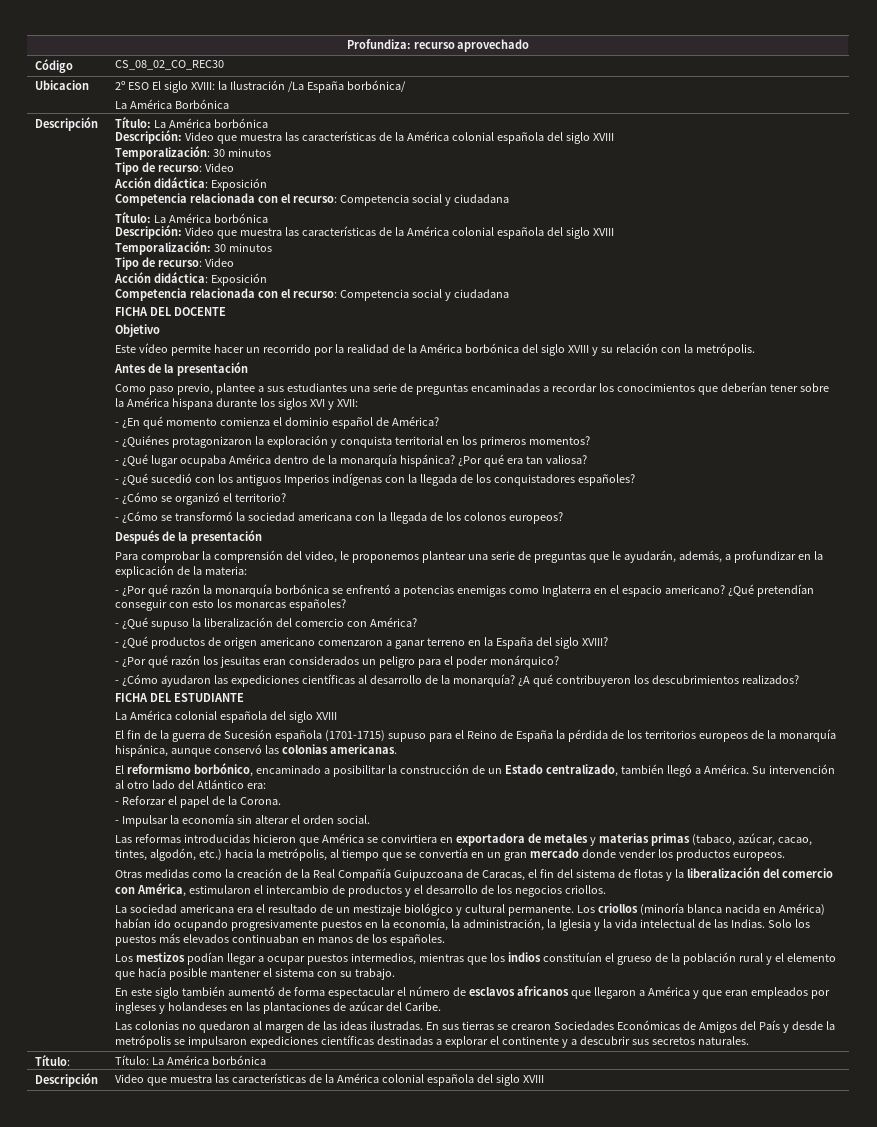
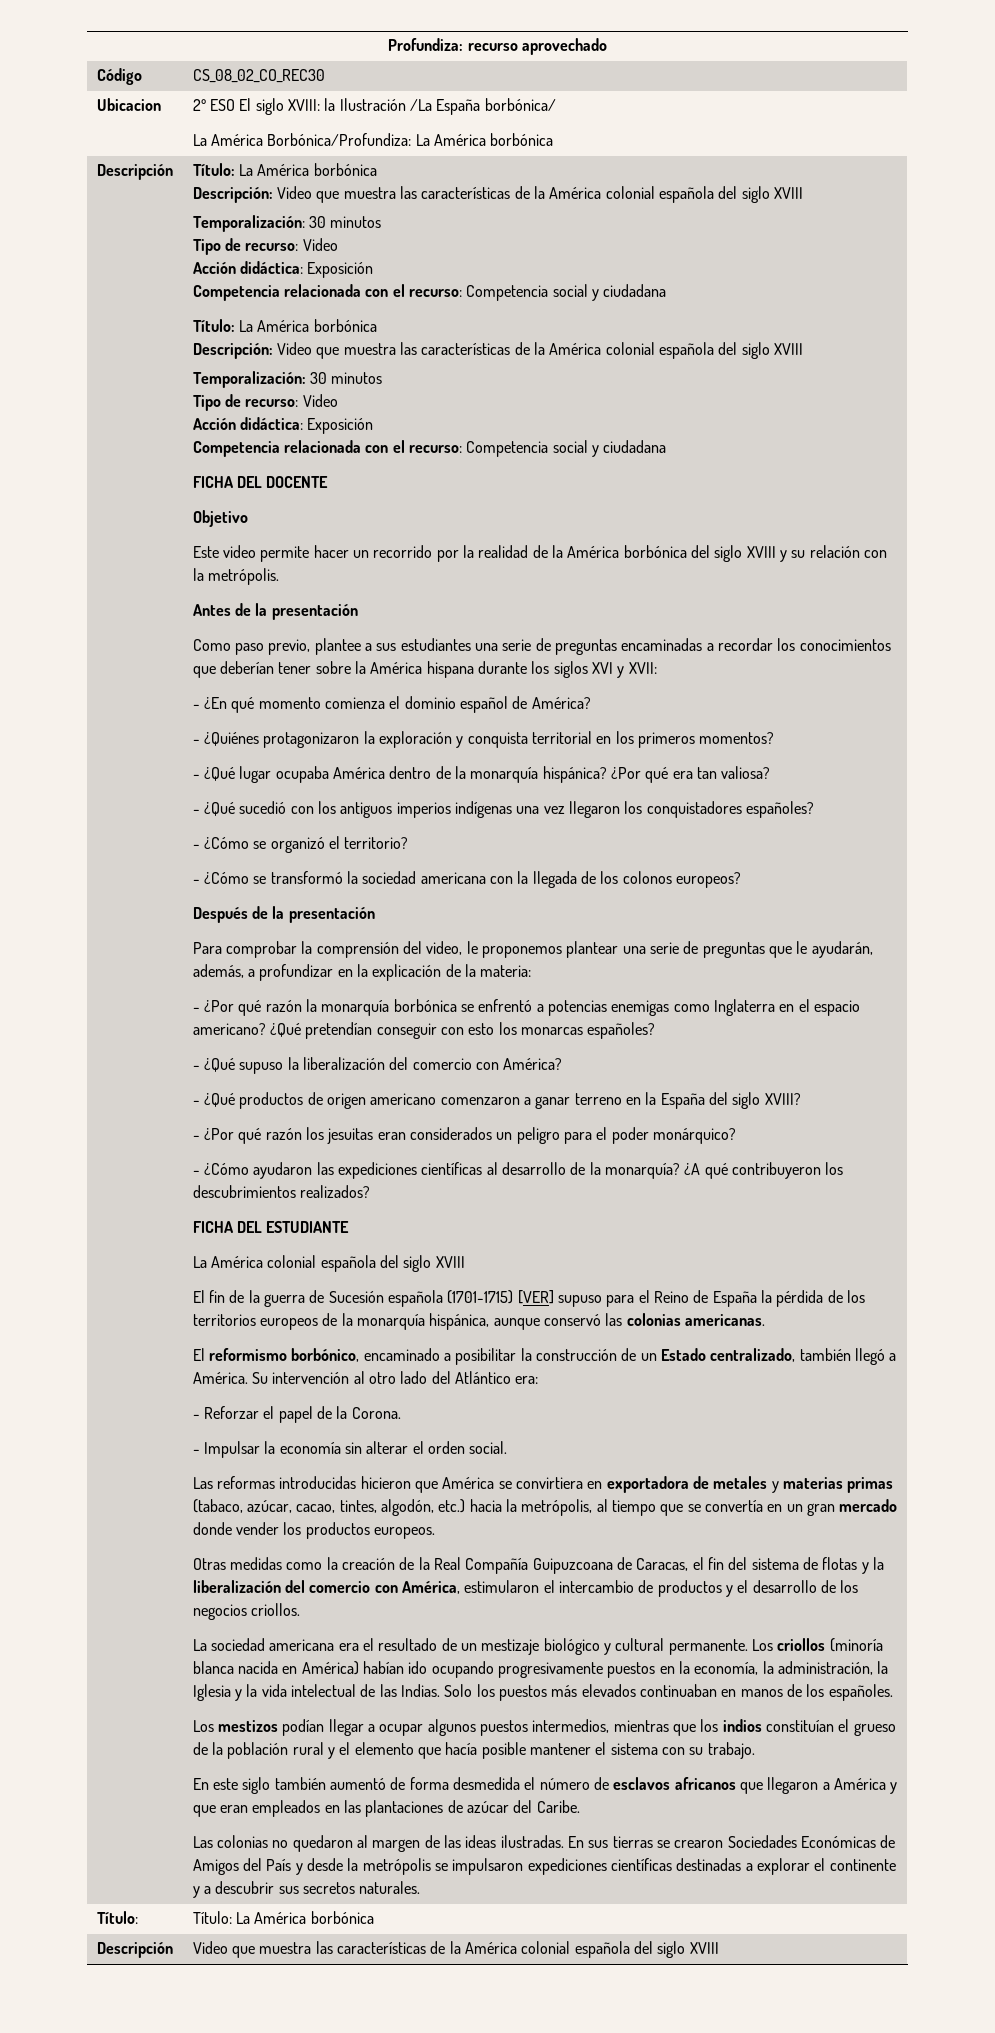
  Ubicacion | 2º ESO El siglo XVIII: la Ilustración /La España borbónica/
- La América Borbónica
+ La América Borbónica/Profundiza: La América borbónica
- Este vídeo permite hacer un recorrido por la realidad de la América borbónica del siglo XVIII y su relación con la metrópolis.
+ Este video permite hacer un recorrido por la realidad de la América borbónica del siglo XVIII y su relación con la metrópolis.
- - ¿Qué sucedió con los antiguos Imperios indígenas con la llegada de los conquistadores españoles?
+ - ¿Qué sucedió con los antiguos imperios indígenas una vez llegaron los conquistadores españoles?
- El fin de la guerra de Sucesión española (1701-1715) supuso para el Reino de España la pérdida de los territorios europeos de la monarquía hispánica, aunque conservó las colonias americanas.
+ El fin de la guerra de Sucesión española (1701-1715) [VER] supuso para el Reino de España la pérdida de los territorios europeos de la monarquía hispánica, aunque conservó las colonias americanas.
- Los mestizos podían llegar a ocupar puestos intermedios, mientras que los indios constituían el grueso de la población rural y el elemento que hacía posible mantener el sistema con su trabajo.
+ Los mestizos podían llegar a ocupar algunos puestos intermedios, mientras que los indios constituían el grueso de la población rural y el elemento que hacía posible mantener el sistema con su trabajo.
- En este siglo también aumentó de forma espectacular el número de esclavos africanos que llegaron a América y que eran empleados por ingleses y holandeses en las plantaciones de azúcar del Caribe.
+ En este siglo también aumentó de forma desmedida el número de esclavos africanos que llegaron a América y que eran empleados en las plantaciones de azúcar del Caribe.

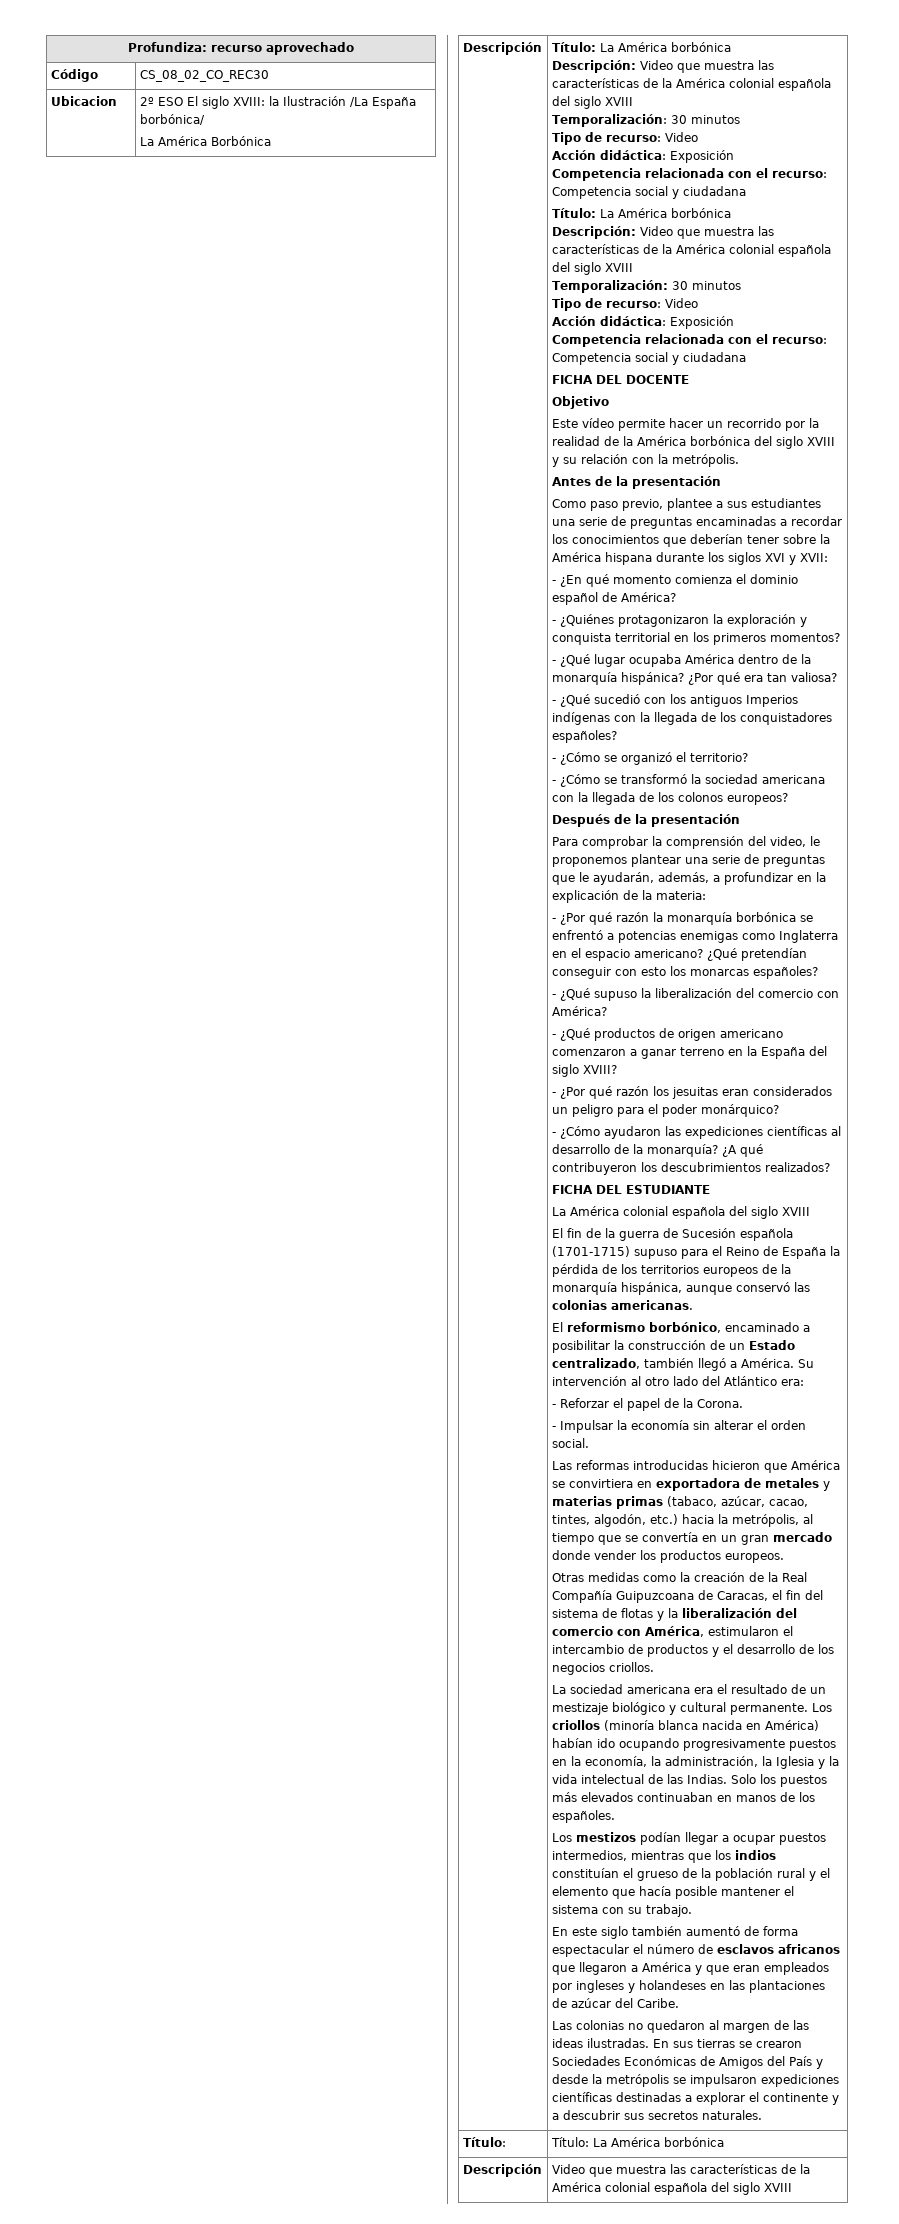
  Ubicacion | 2º ESO El siglo XVIII: la Ilustración /La España borbónica/
- La América Borbónica/Profundiza: La América borbónica
+ La América Borbónica
- Este video permite hacer un recorrido por la realidad de la América borbónica del siglo XVIII y su relación con la metrópolis.
+ Este vídeo permite hacer un recorrido por la realidad de la América borbónica del siglo XVIII y su relación con la metrópolis.
- - ¿Qué sucedió con los antiguos imperios indígenas una vez llegaron los conquistadores españoles?
+ - ¿Qué sucedió con los antiguos Imperios indígenas con la llegada de los conquistadores españoles?
- El fin de la guerra de Sucesión española (1701-1715) [VER] supuso para el Reino de España la pérdida de los territorios europeos de la monarquía hispánica, aunque conservó las colonias americanas.
+ El fin de la guerra de Sucesión española (1701-1715) supuso para el Reino de España la pérdida de los territorios europeos de la monarquía hispánica, aunque conservó las colonias americanas.
- Los mestizos podían llegar a ocupar algunos puestos intermedios, mientras que los indios constituían el grueso de la población rural y el elemento que hacía posible mantener el sistema con su trabajo.
+ Los mestizos podían llegar a ocupar puestos intermedios, mientras que los indios constituían el grueso de la población rural y el elemento que hacía posible mantener el sistema con su trabajo.
- En este siglo también aumentó de forma desmedida el número de esclavos africanos que llegaron a América y que eran empleados en las plantaciones de azúcar del Caribe.
+ En este siglo también aumentó de forma espectacular el número de esclavos africanos que llegaron a América y que eran empleados por ingleses y holandeses en las plantaciones de azúcar del Caribe.

